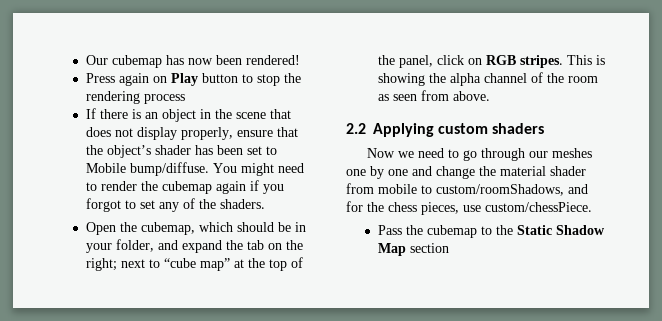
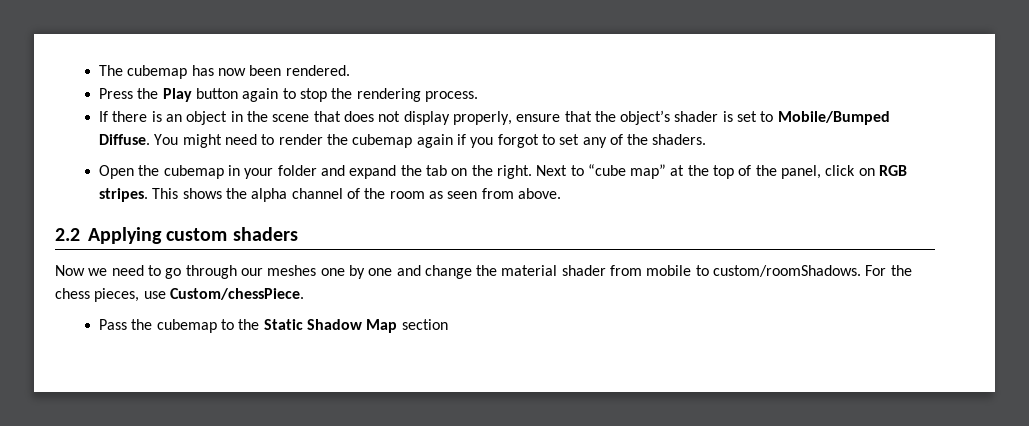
- Our cubemap has now been rendered!
+ The cubemap has now been rendered.
- Press again on Play button to stop the rendering process
+ Press the Play button again to stop the rendering process.
- If there is an object in the scene that does not display properly, ensure that the object’s shader has been set to Mobile bump/diffuse.
+ If there is an object in the scene that does not display properly, ensure that the object’s shader is set to Mobile/Bumped Diffuse.
- Open the cubemap, which should be in your folder, and expand the tab on the right; next to “cube map” at the top of the panel, click on RGB stripes.
+ Open the cubemap in your folder and expand the tab on the right. Next to “cube map” at the top of the panel, click on RGB stripes.
- This is showing the alpha channel of the room as seen from above.
+ This shows the alpha channel of the room as seen from above.
- Now we need to go through our meshes one by one and change the material shader from mobile to custom/roomShadows, and for the chess pieces, use custom/chessPiece.
+ Now we need to go through our meshes one by one and change the material shader from mobile to custom/roomShadows. For the chess pieces, use Custom/chessPiece.

